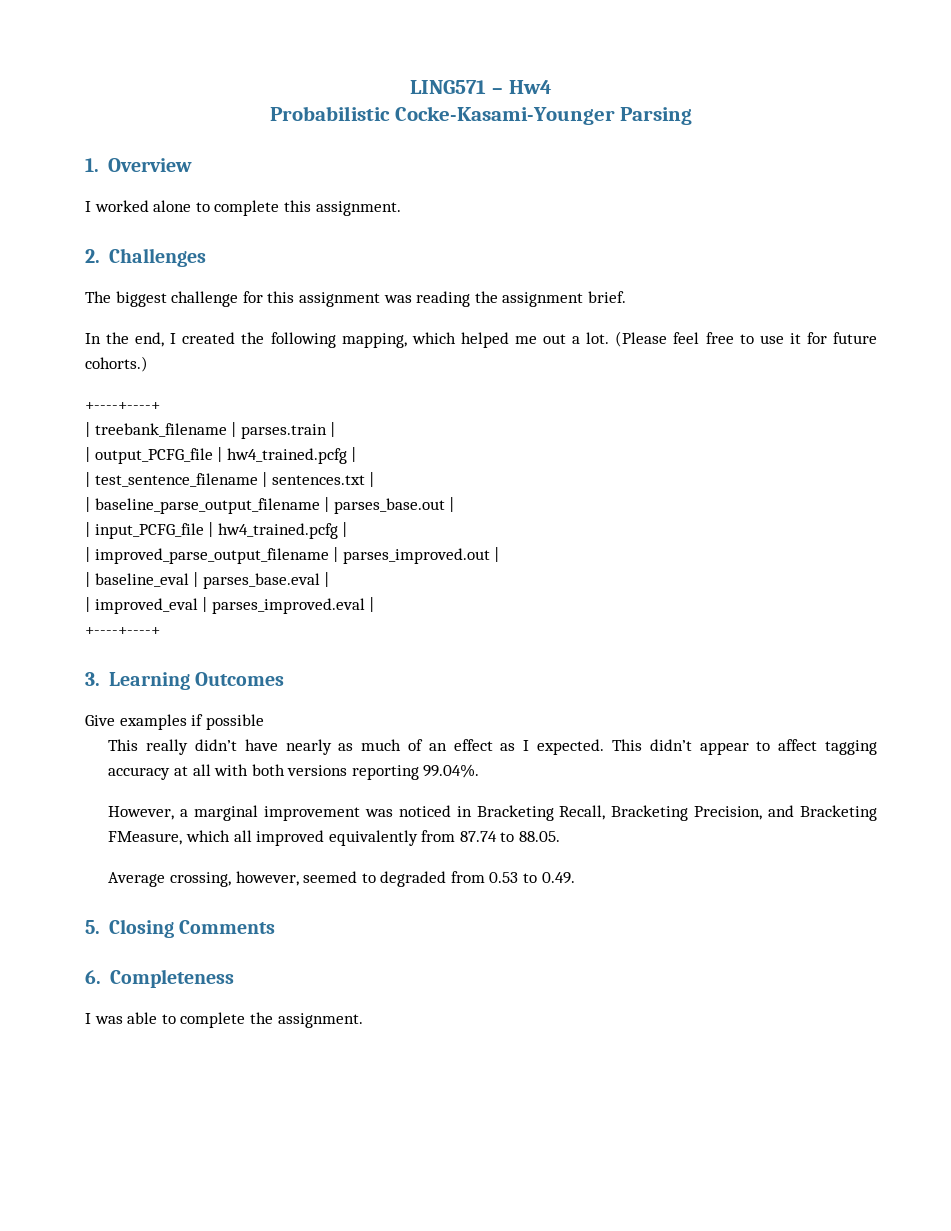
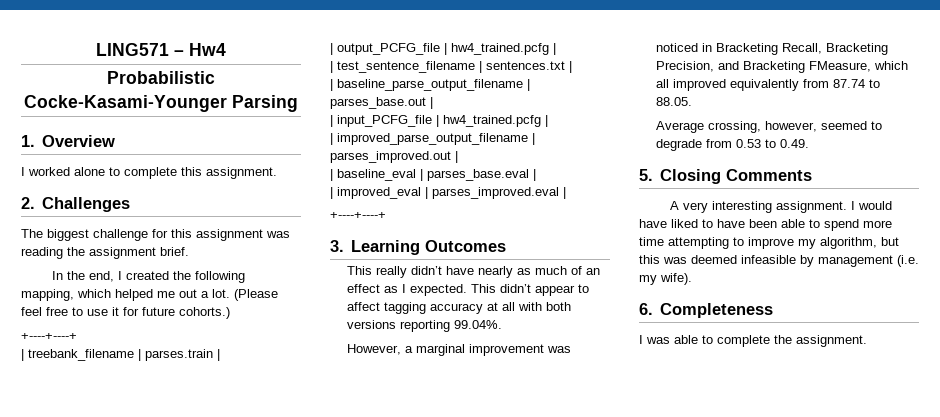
- Give examples if possible
- Average crossing, however, seemed to degraded from 0.53 to 0.49.
+ Average crossing, however, seemed to degrade from 0.53 to 0.49.
+ A very interesting assignment. I would have liked to have been able to spend more time attempting to improve my algorithm, but this was deemed infeasible by management (i.e. my wife).

